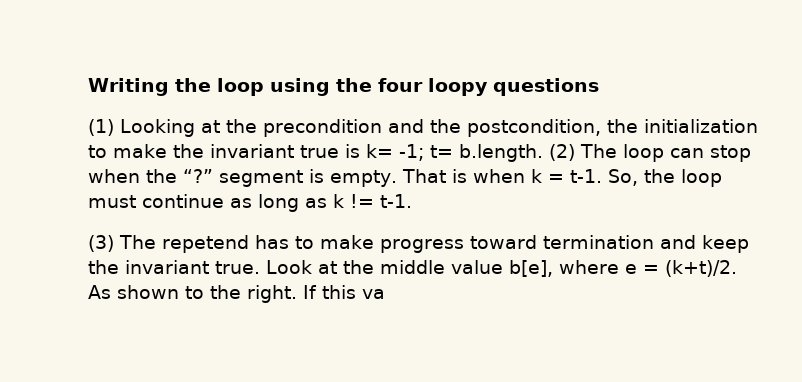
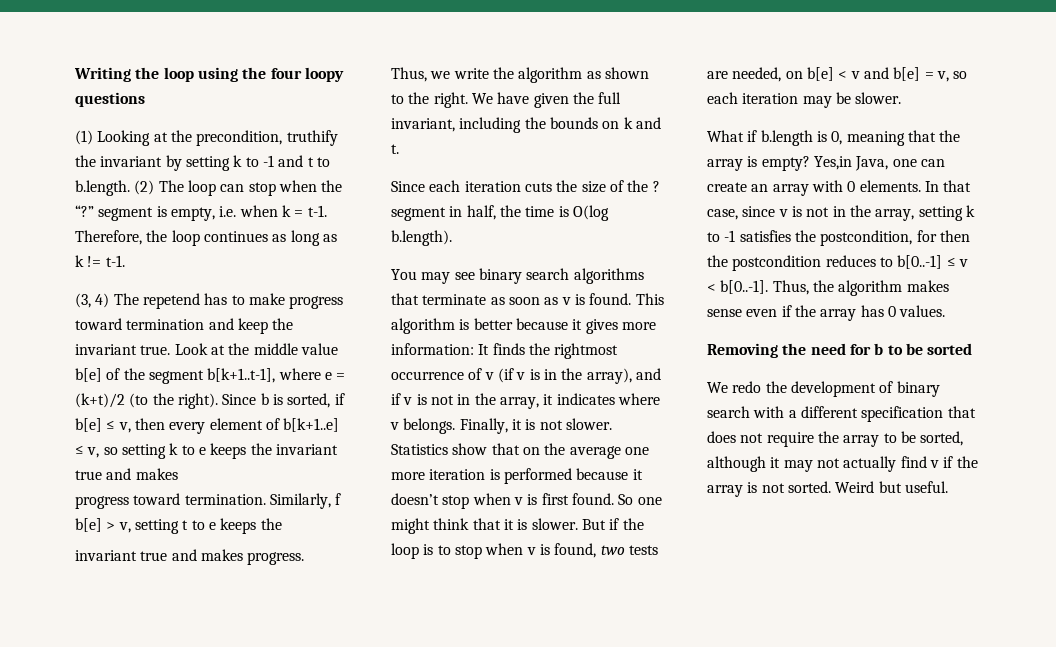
- (1) Looking at the precondition and the postcondition, the initialization to make the invariant true is k= -1; t= b.length. (2) The loop can stop when the “?” segment is empty. That is when k = t-1.
+ (1) Looking at the precondition, truthify the invariant by setting k to -1 and t to b.length. (2) The loop can stop when the “?” segment is empty, i.e. when k = t-1.
- So, the loop must continue as long as k != t-1.
+ Therefore, the loop continues as long as k != t-1.
- (3) The repetend has to make progress toward termination and keep the invariant true.
+ (3, 4) The repetend has to make progress toward termination and keep the invariant true.
- Look at the middle value b[e], where e = (k+t)/2. As shown to the right. If this va
+ Look at the middle value b[e] of the segment b[k+1..t-1], where e = (k+t)/2 (to the right). Since b is sorted, if b[e] ≤ v, then every element of b[k+1..e] ≤ v, so setting k to e keeps the invariant true and makes
+ progress toward termination. Similarly, f b[e] > v, setting t to e keeps the
+ invariant true and makes progress.
+ Thus, we write the algorithm as shown to the right. We have given the full invariant, including the bounds on k and t.
+ Since each iteration cuts the size of the ? segment in half, the time is O(log b.length).
+ You may see binary search algorithms that terminate as soon as v is found. This algorithm is better because it gives more information: It finds the rightmost occurrence of v (if v is in the array), and if v is not in the array, it indicates where v belongs. Finally, it is not slower. Statistics show that on the average one more iteration is performed because it doesn’t stop when v is first found. So one might think that it is slower. But if the loop is to stop when v is found, two tests are needed, on b[e] < v and b[e] = v, so each iteration may be slower.
+ What if b.length is 0, meaning that the array is empty? Yes,in Java, one can create an array with 0 elements. In that case, since v is not in the array, setting k to -1 satisfies the postcondition, for then the postcondition reduces to b[0..-1] ≤ v < b[0..-1]. Thus, the algorithm makes sense even if the array has 0 values.
+ Removing the need for b to be sorted
+ We redo the development of binary search with a different specification that does not require the array to be sorted, although it may not actually find v if the array is not sorted. Weird but useful.

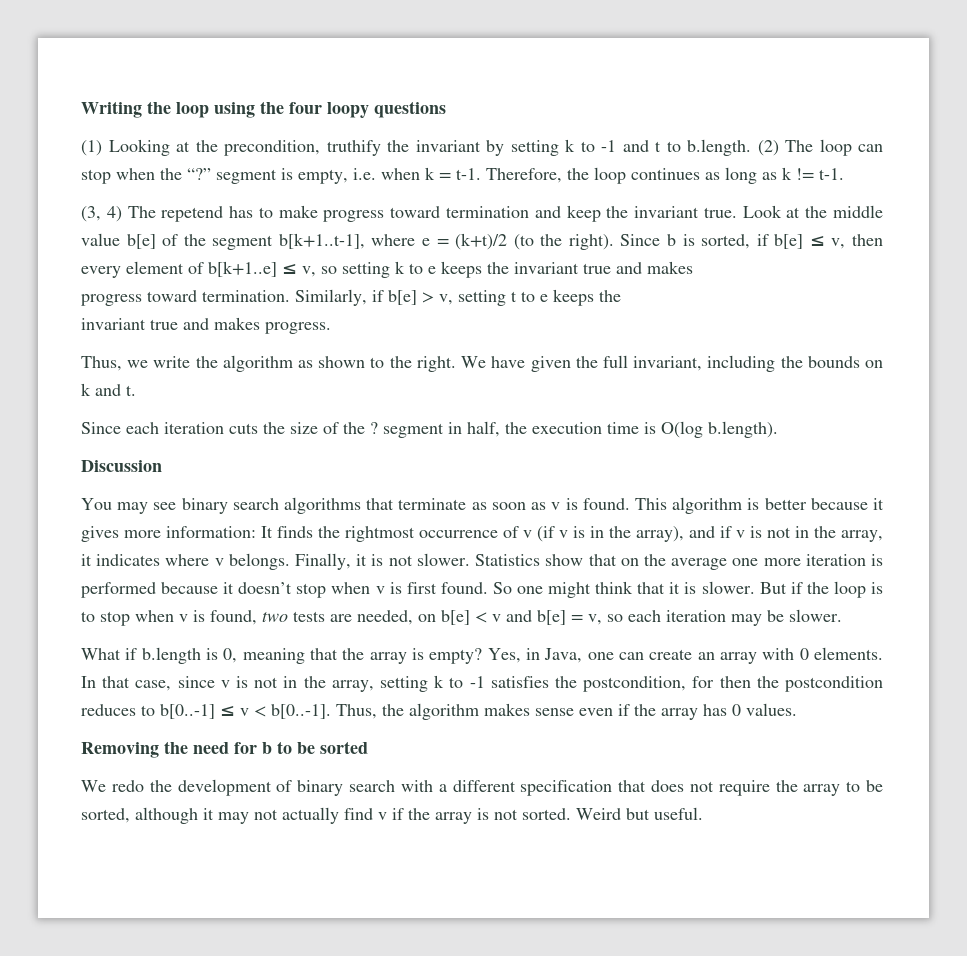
- Similarly, f b[e] > v, setting t to e keeps the
+ Similarly, if b[e] > v, setting t to e keeps the
- Since each iteration cuts the size of the ? segment in half, the time is O(log b.length).
+ Since each iteration cuts the size of the ? segment in half, the execution time is O(log b.length).
+ Discussion
- Yes,in Java, one can create an array with 0 elements.
+ Yes, in Java, one can create an array with 0 elements.

